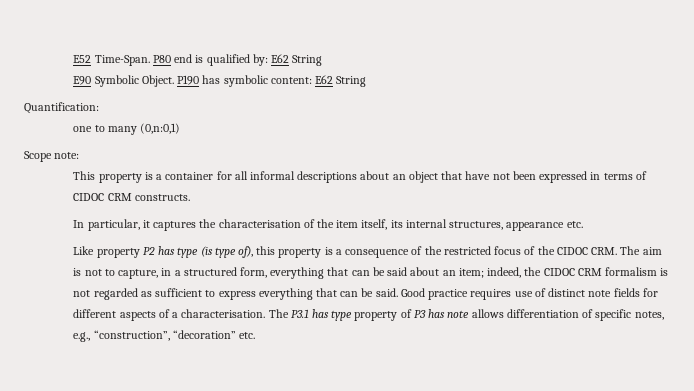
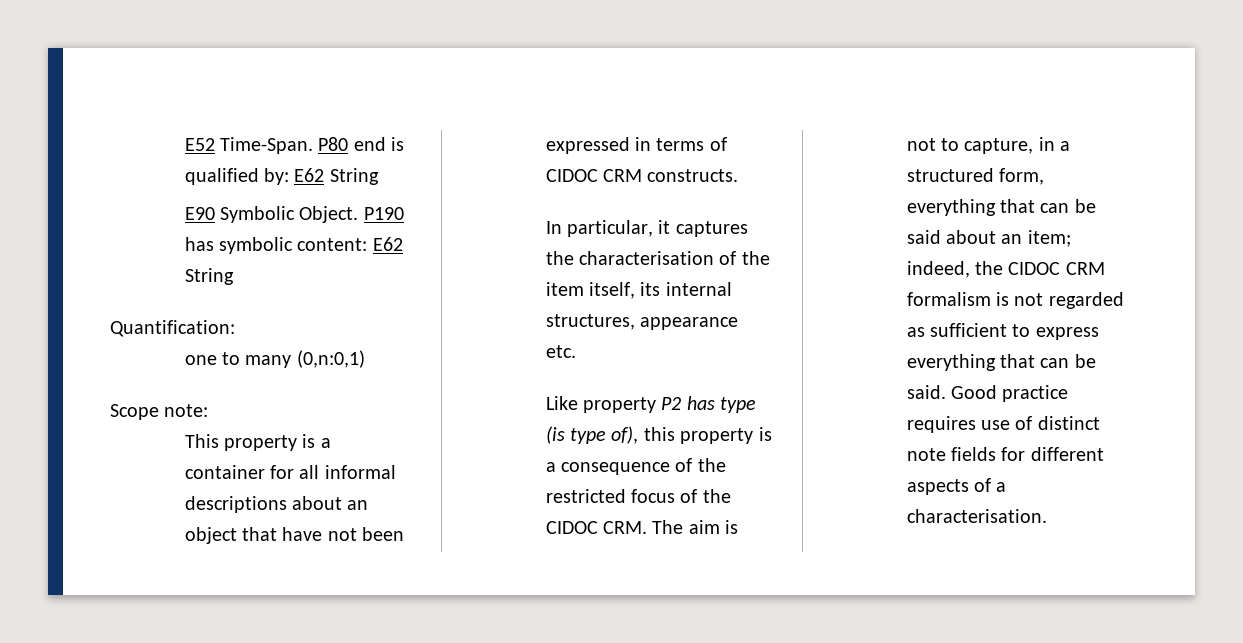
- The P3.1 has type property of P3 has note allows differentiation of specific notes, e.g., “construction”, “decoration” etc.

